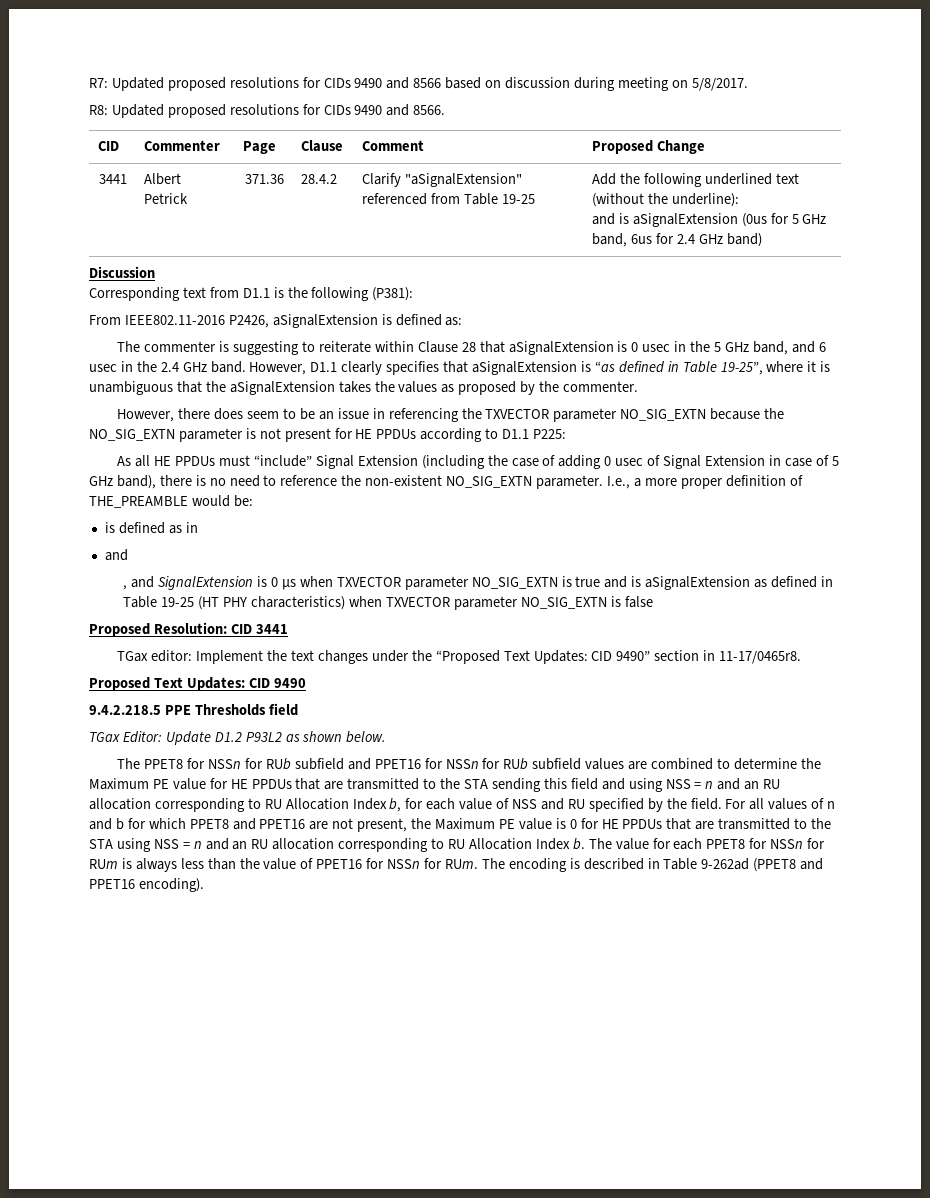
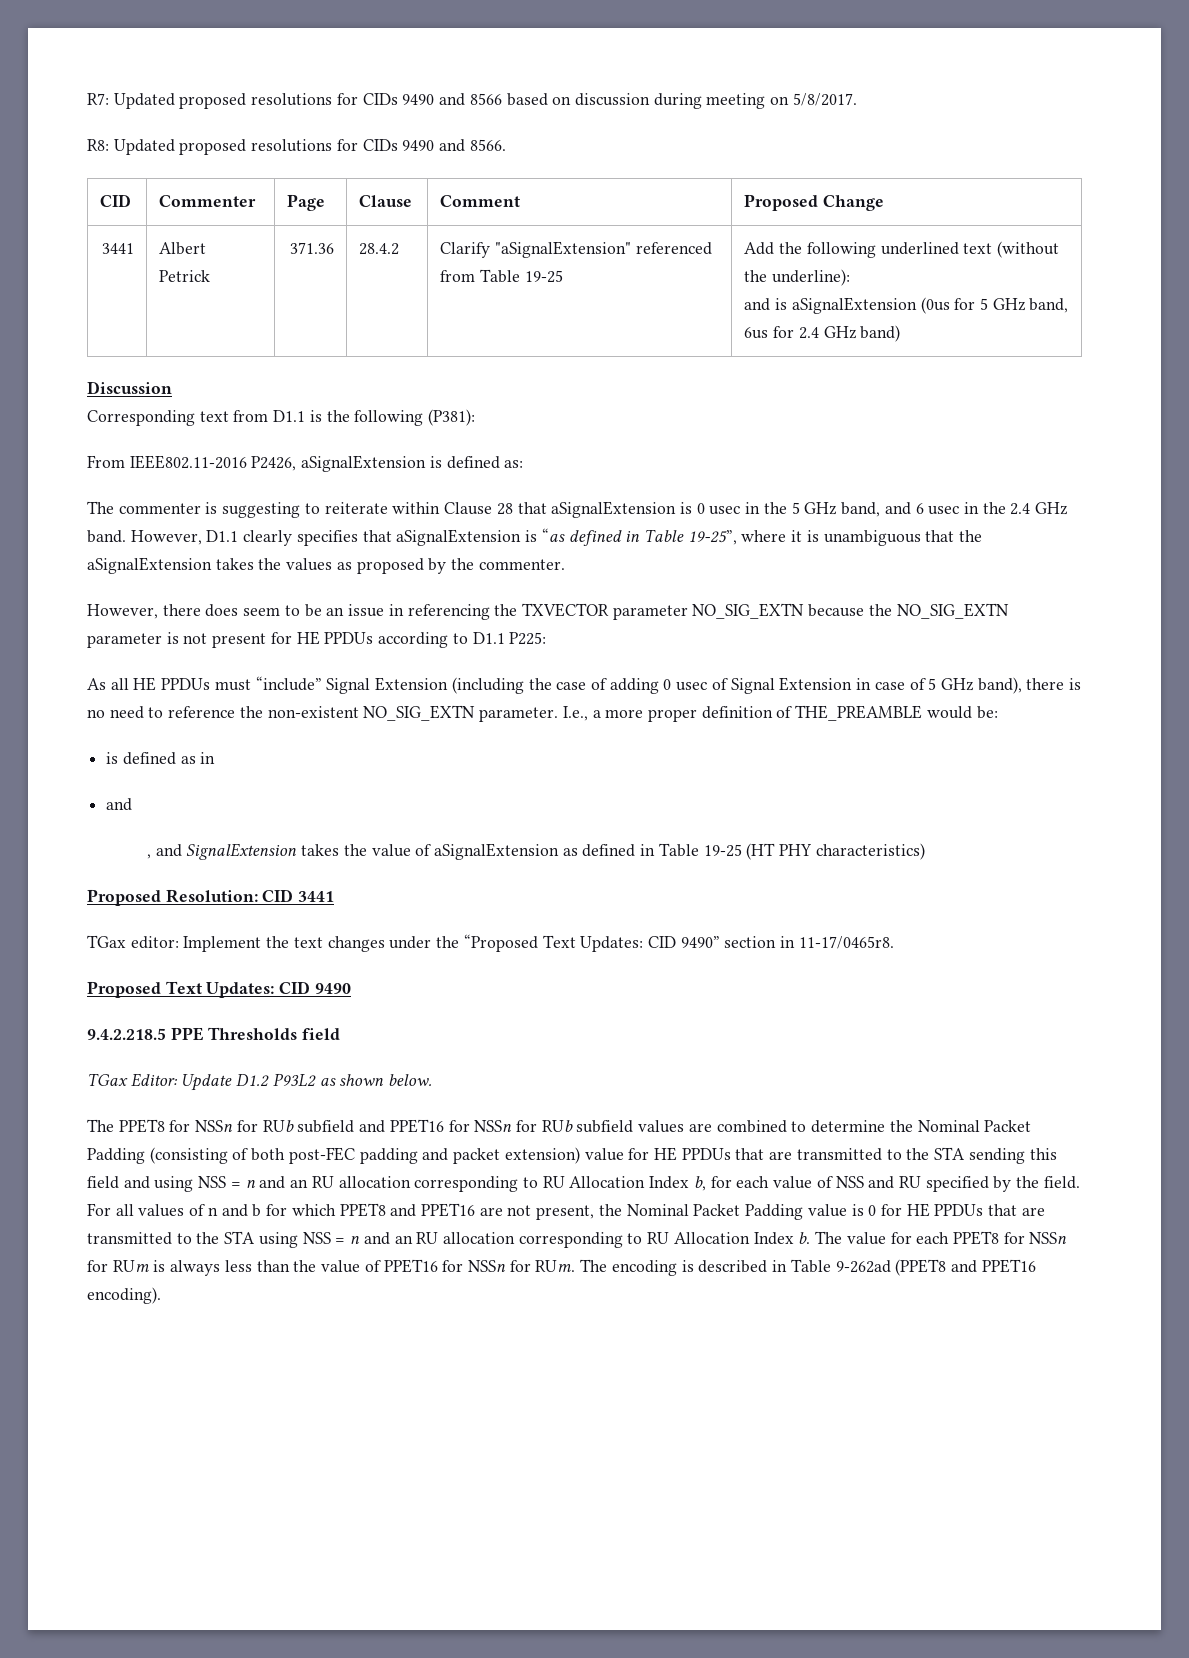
- , and SignalExtension is 0 μs when TXVECTOR parameter NO_SIG_EXTN is true and is aSignalExtension as defined in Table 19-25 (HT PHY characteristics) when TXVECTOR parameter NO_SIG_EXTN is false
+ , and SignalExtension takes the value of aSignalExtension as defined in Table 19-25 (HT PHY characteristics)
- The PPET8 for NSSn for RUb subfield and PPET16 for NSSn for RUb subfield values are combined to determine the Maximum PE value for HE PPDUs that are transmitted to the STA sending this field and using NSS = n and an RU allocation corresponding to RU Allocation Index b, for each value of NSS and RU specified by the field.
+ The PPET8 for NSSn for RUb subfield and PPET16 for NSSn for RUb subfield values are combined to determine the Nominal Packet Padding (consisting of both post-FEC padding and packet extension) value for HE PPDUs that are transmitted to the STA sending this field and using NSS = n and an RU allocation corresponding to RU Allocation Index b, for each value of NSS and RU specified by the field.
- For all values of n and b for which PPET8 and PPET16 are not present, the Maximum PE value is 0 for HE PPDUs that are transmitted to the STA using NSS = n and an RU allocation corresponding to RU Allocation Index b.
+ For all values of n and b for which PPET8 and PPET16 are not present, the Nominal Packet Padding value is 0 for HE PPDUs that are transmitted to the STA using NSS = n and an RU allocation corresponding to RU Allocation Index b.

